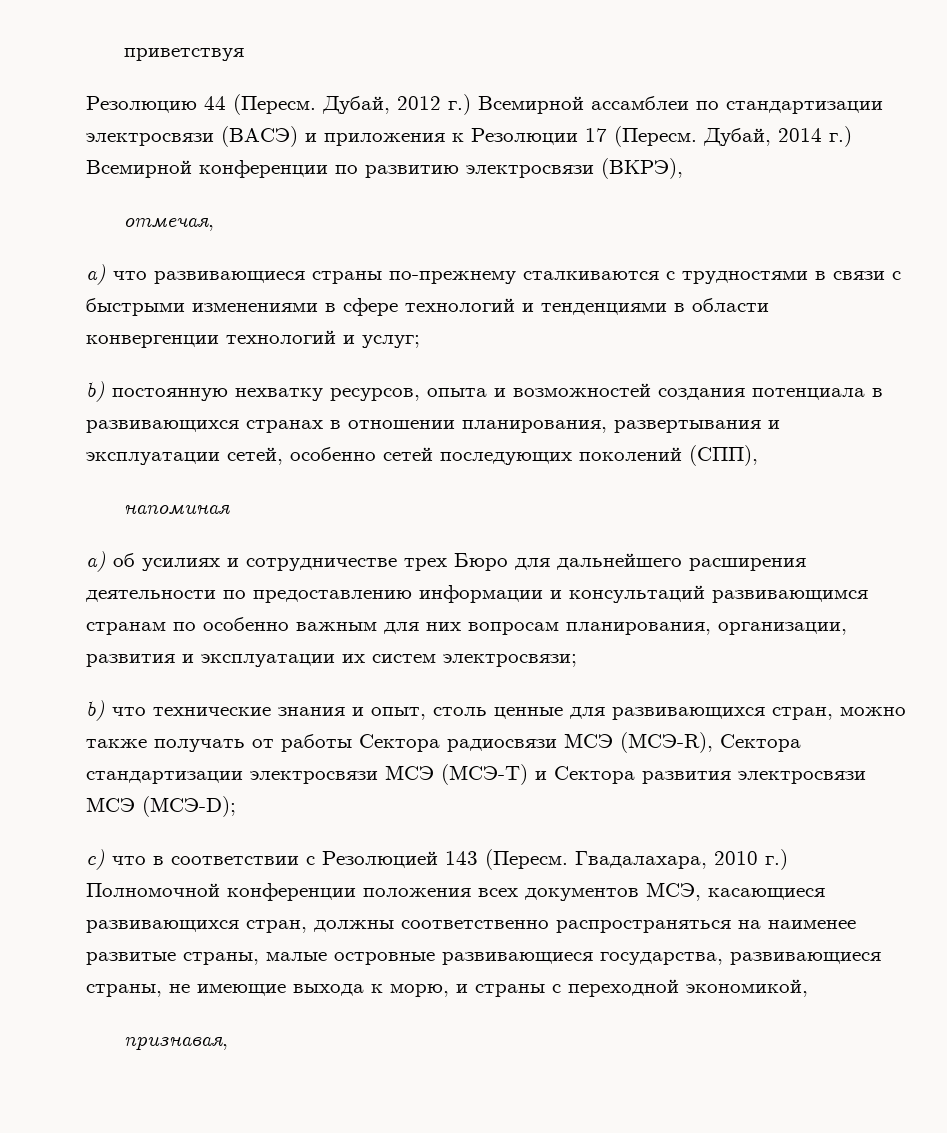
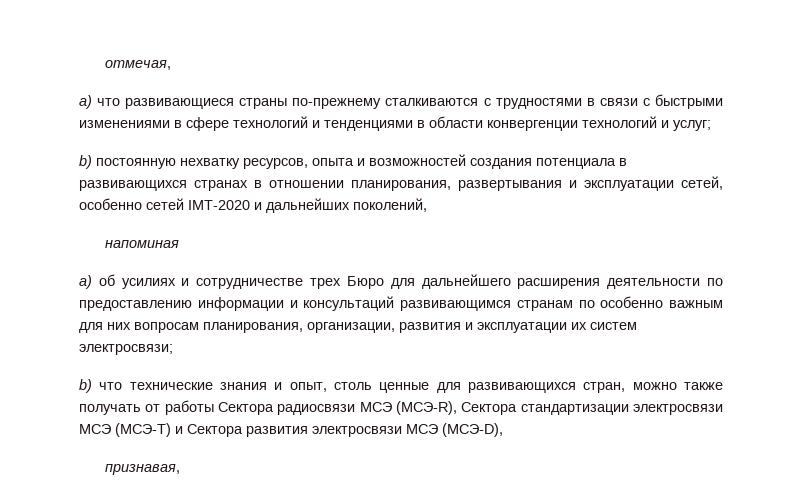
- приветствуя
- Резолюцию 44 (Пересм. Дубай, 2012 г.) Всемирной ассамблеи по стандартизации электросвязи (ВАСЭ) и приложения к Резолюции 17 (Пересм. Дубай, 2014 г.) Всемирной конференции по развитию электросвязи (ВКРЭ),
- b) постоянную нехватку ресурсов, опыта и возможностей создания потенциала в развивающихся странах в отношении планирования, развертывания и эксплуатации сетей, особенно сетей последующих поколений (СПП),
+ b) постоянную нехватку ресурсов, опыта и возможностей создания потенциала в развивающихся странах в отношении планирования, развертывания и эксплуатации сетей, особенно сетей IMT-2020 и дальнейших поколений,
- b) что технические знания и опыт, столь ценные для развивающихся стран, можно также получать от работы Сектора радиосвязи МСЭ (МСЭ-R), Сектора стандартизации электросвязи МСЭ (МСЭ-Т) и Сектора развития электросвязи МСЭ (МСЭ-D);
- c) что в соответствии с Резолюцией 143 (Пересм. Гвадалахара, 2010 г.) Полномочной конференции положения всех документов МСЭ, касающиеся развивающихся стран, должны соответственно распространяться на наименее развитые страны, малые островные развивающиеся государства, развивающиеся страны, не имеющие выхода к морю, и страны с переходной экономикой,
+ b) что технические знания и опыт, столь ценные для развивающихся стран, можно также получать от работы Сектора радиосвязи МСЭ (МСЭ-R), Сектора стандартизации электросвязи МСЭ (МСЭ-Т) и Сектора развития электросвязи МСЭ (МСЭ-D),

